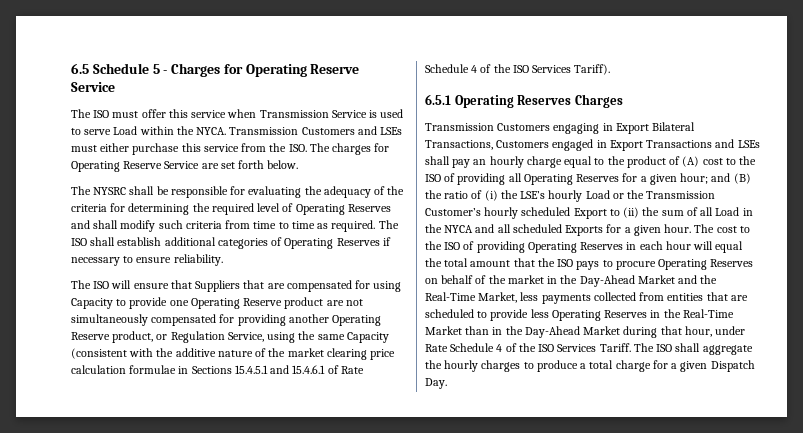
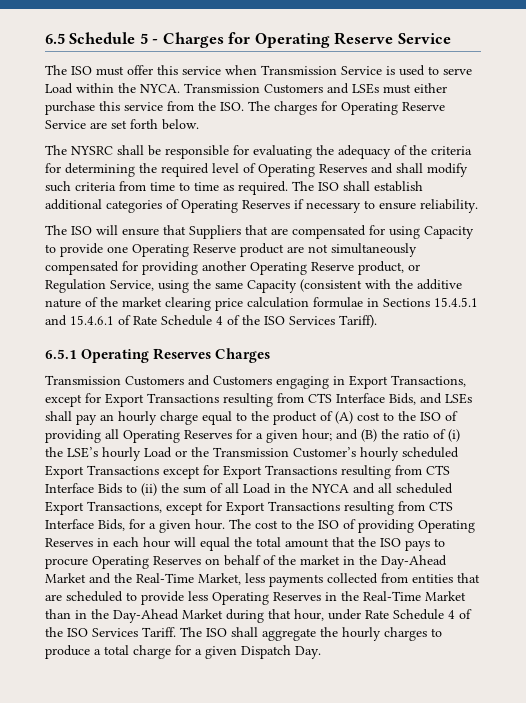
- Transmission Customers engaging in Export Bilateral Transactions, Customers engaged in Export Transactions and LSEs shall pay an hourly charge equal to the product of (A) cost to the ISO of providing all Operating Reserves for a given hour;
+ Transmission Customers and Customers engaging in Export Transactions, except for Export Transactions resulting from CTS Interface Bids, and LSEs shall pay an hourly charge equal to the product of (A) cost to the ISO of providing all Operating Reserves for a given hour;
- and (B) the ratio of (i) the LSE’s hourly Load or the Transmission Customer’s hourly scheduled Export to (ii) the sum of all Load in the NYCA and all scheduled Exports for a given hour.
+ and (B) the ratio of (i) the LSE’s hourly Load or the Transmission Customer’s hourly scheduled Export Transactions except for Export Transactions resulting from CTS Interface Bids to (ii) the sum of all Load in the NYCA and all scheduled Export Transactions, except for Export Transactions resulting from CTS Interface Bids, for a given hour.

